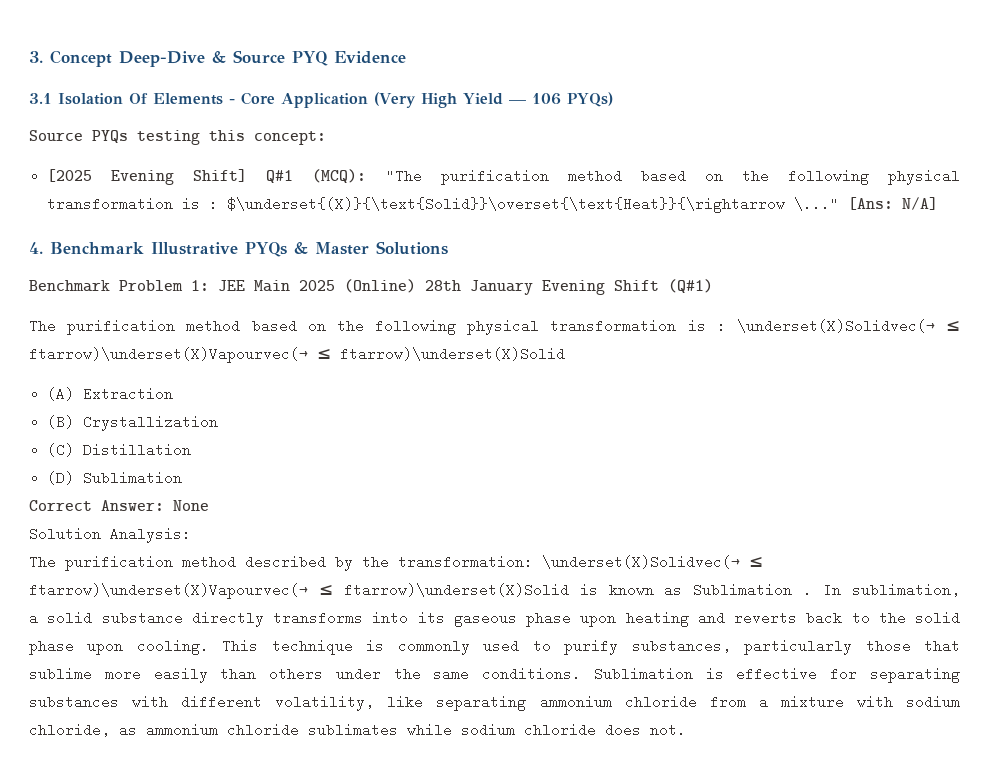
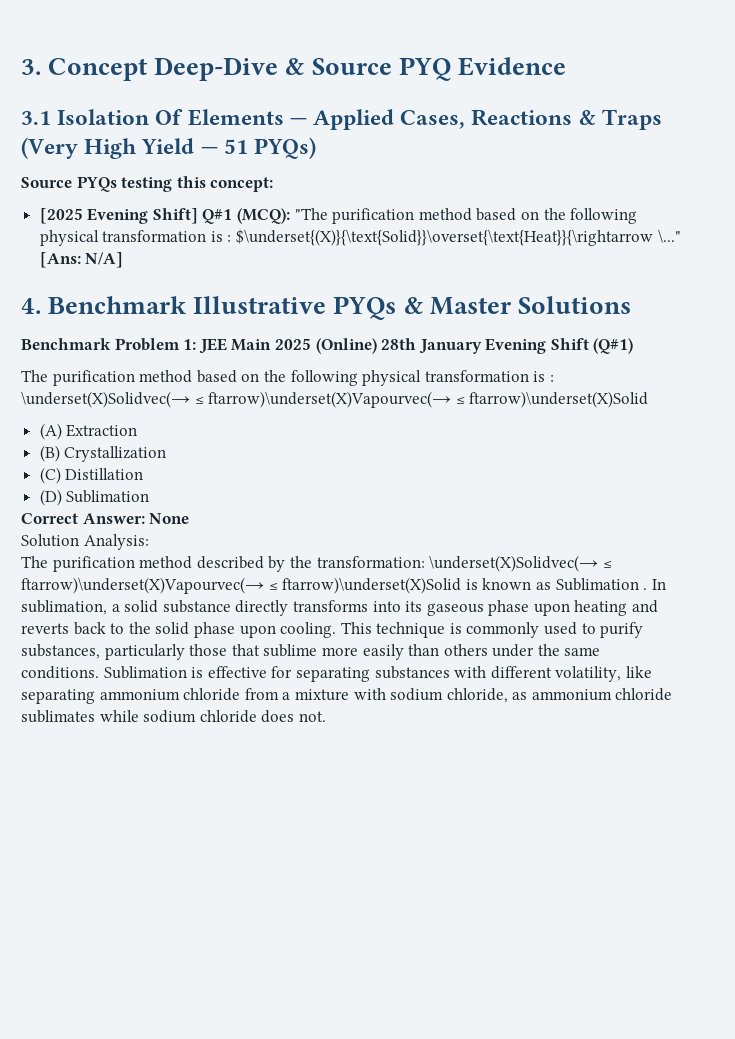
- 3.1 Isolation Of Elements - Core Application (Very High Yield — 106 PYQs)
+ 3.1 Isolation Of Elements — Applied Cases, Reactions & Traps (Very High Yield — 51 PYQs)

